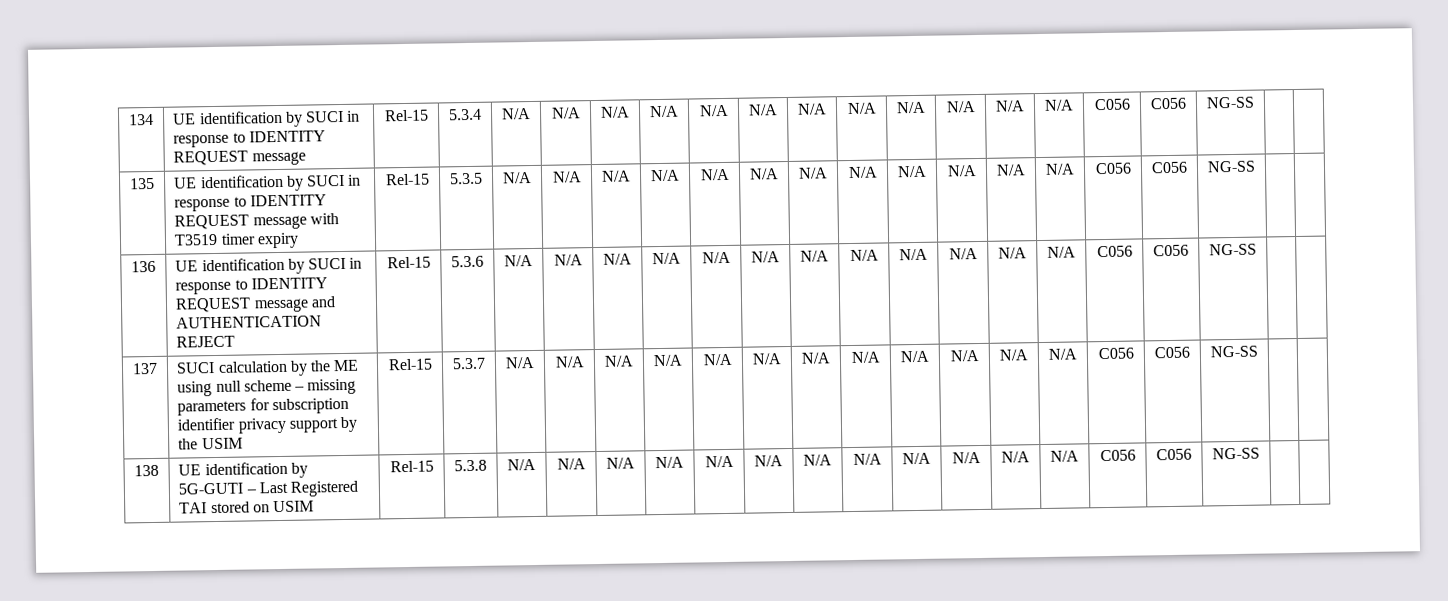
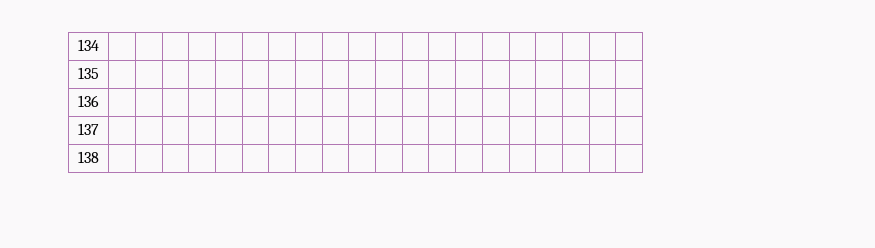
- 134 | UE identification by SUCI in response to IDENTITY REQUEST message | Rel-15 | 5.3.4 | N/A | N/A | N/A | N/A | N/A | N/A | N/A | N/A | N/A | N/A | N/A | N/A | C056 | C056 | NG-SS | |
- 135 | UE identification by SUCI in response to IDENTITY REQUEST message with T3519 timer expiry | Rel-15 | 5.3.5 | N/A | N/A | N/A | N/A | N/A | N/A | N/A | N/A | N/A | N/A | N/A | N/A | C056 | C056 | NG-SS | |
- 136 | UE identification by SUCI in response to IDENTITY REQUEST message and AUTHENTICATION REJECT | Rel-15 | 5.3.6 | N/A | N/A | N/A | N/A | N/A | N/A | N/A | N/A | N/A | N/A | N/A | N/A | C056 | C056 | NG-SS | |
- 137 | SUCI calculation by the ME using null scheme – missing parameters for subscription identifier privacy support by the USIM | Rel-15 | 5.3.7 | N/A | N/A | N/A | N/A | N/A | N/A | N/A | N/A | N/A | N/A | N/A | N/A | C056 | C056 | NG-SS | |
- 138 | UE identification by 5G-GUTI – Last Registered TAI stored on USIM | Rel-15 | 5.3.8 | N/A | N/A | N/A | N/A | N/A | N/A | N/A | N/A | N/A | N/A | N/A | N/A | C056 | C056 | NG-SS | |
+ 134 | | | | | | | | | | | | | | | | | | | |
+ 135 | | | | | | | | | | | | | | | | | | | |
+ 136 | | | | | | | | | | | | | | | | | | | |
+ 137 | | | | | | | | | | | | | | | | | | | |
+ 138 | | | | | | | | | | | | | | | | | | | |

